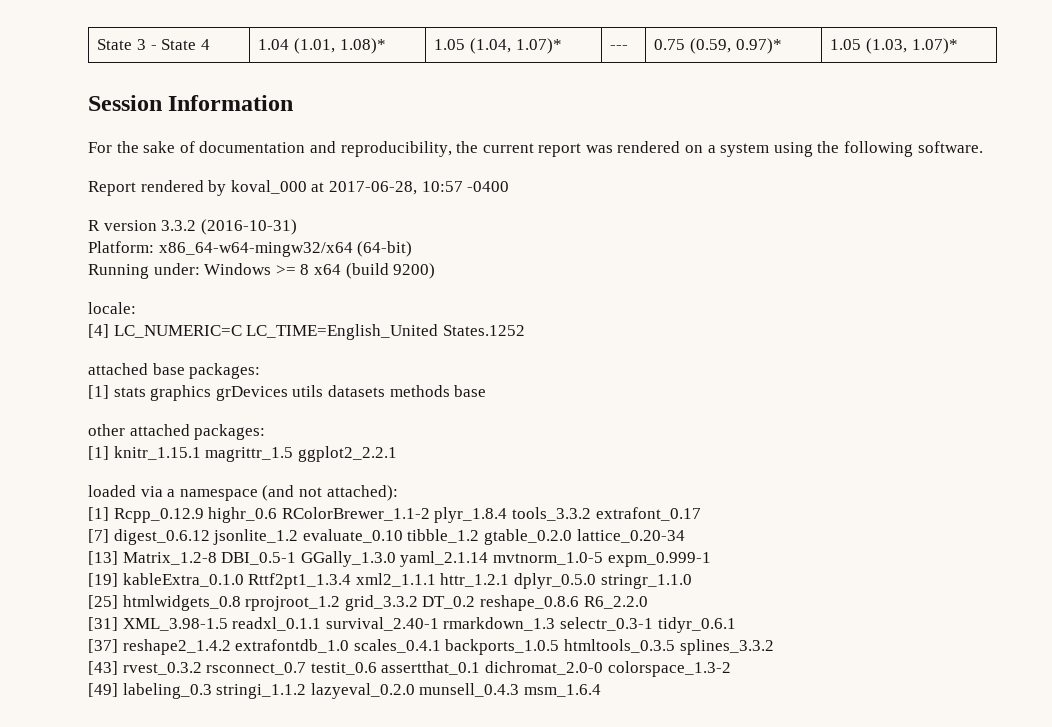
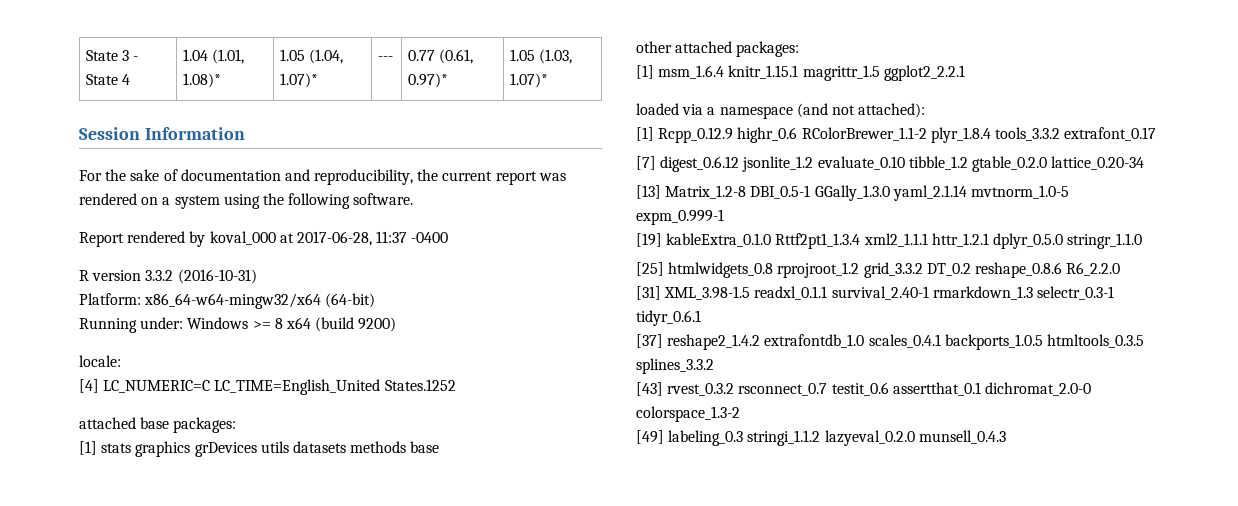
- State 3 - State 4 | 1.04 (1.01, 1.08)* | 1.05 (1.04, 1.07)* | --- | 0.75 (0.59, 0.97)* | 1.05 (1.03, 1.07)*
+ State 3 - State 4 | 1.04 (1.01, 1.08)* | 1.05 (1.04, 1.07)* | --- | 0.77 (0.61, 0.97)* | 1.05 (1.03, 1.07)*
- Report rendered by koval_000 at 2017-06-28, 10:57 -0400
+ Report rendered by koval_000 at 2017-06-28, 11:37 -0400
- [1] knitr_1.15.1 magrittr_1.5 ggplot2_2.2.1
+ [1] msm_1.6.4 knitr_1.15.1 magrittr_1.5 ggplot2_2.2.1
- [49] labeling_0.3 stringi_1.1.2 lazyeval_0.2.0 munsell_0.4.3 msm_1.6.4
+ [49] labeling_0.3 stringi_1.1.2 lazyeval_0.2.0 munsell_0.4.3

